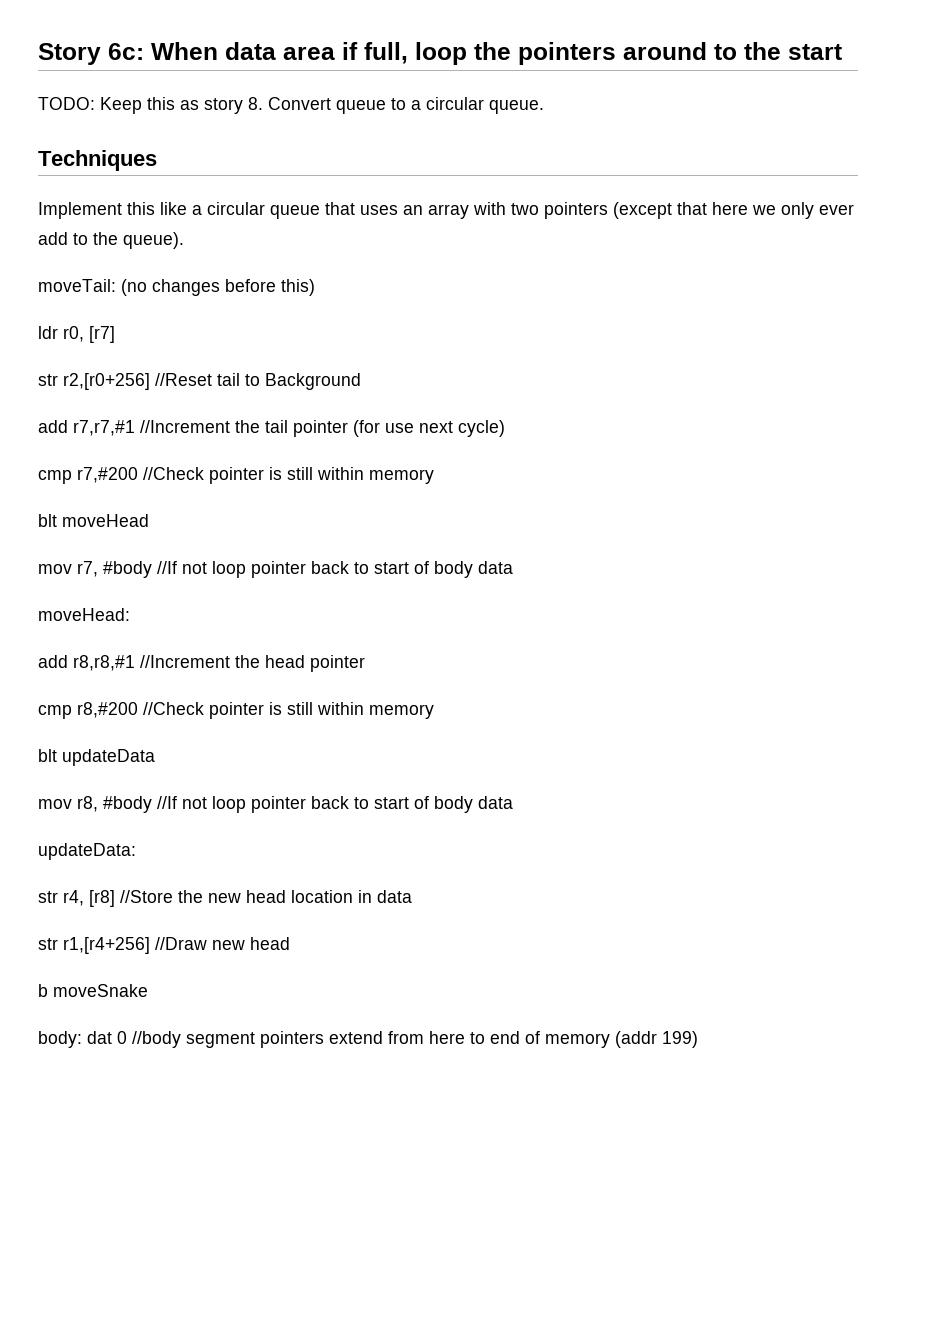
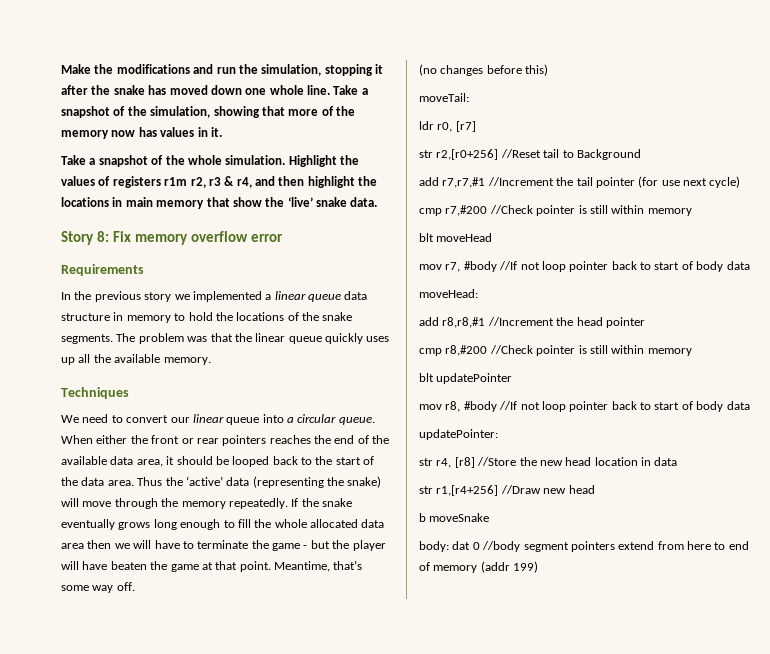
- Story 6c: When data area if full, loop the pointers around to the start
- TODO: Keep this as story 8. Convert queue to a circular queue.
+ Make the modifications and run the simulation, stopping it after the snake has moved down one whole line. Take a snapshot of the simulation, showing that more of the memory now has values in it.
+ Take a snapshot of the whole simulation. Highlight the values of registers r1m r2, r3 & r4, and then highlight the locations in main memory that show the ‘live’ snake data.
+ Story 8: Fix memory overflow error
+ Requirements
+ In the previous story we implemented a linear queue data structure in memory to hold the locations of the snake segments. The problem was that the linear queue quickly uses up all the available memory.
  Techniques
- Implement this like a circular queue that uses an array with two pointers (except that here we only ever add to the queue).
- moveTail: (no changes before this)
+ We need to convert our linear queue into a circular queue. When either the front or rear pointers reaches the end of the available data area, it should be looped back to the start of the data area. Thus the ‘active’ data (representing the snake) will move through the memory repeatedly. If the snake eventually grows long enough to fill the whole allocated data area then we will have to terminate the game - but the player will have beaten the game at that point. Meantime, that’s some way off.
+ (no changes before this)
+ moveTail:
- blt updateData
+ blt updatePointer
- updateData:
+ updatePointer:

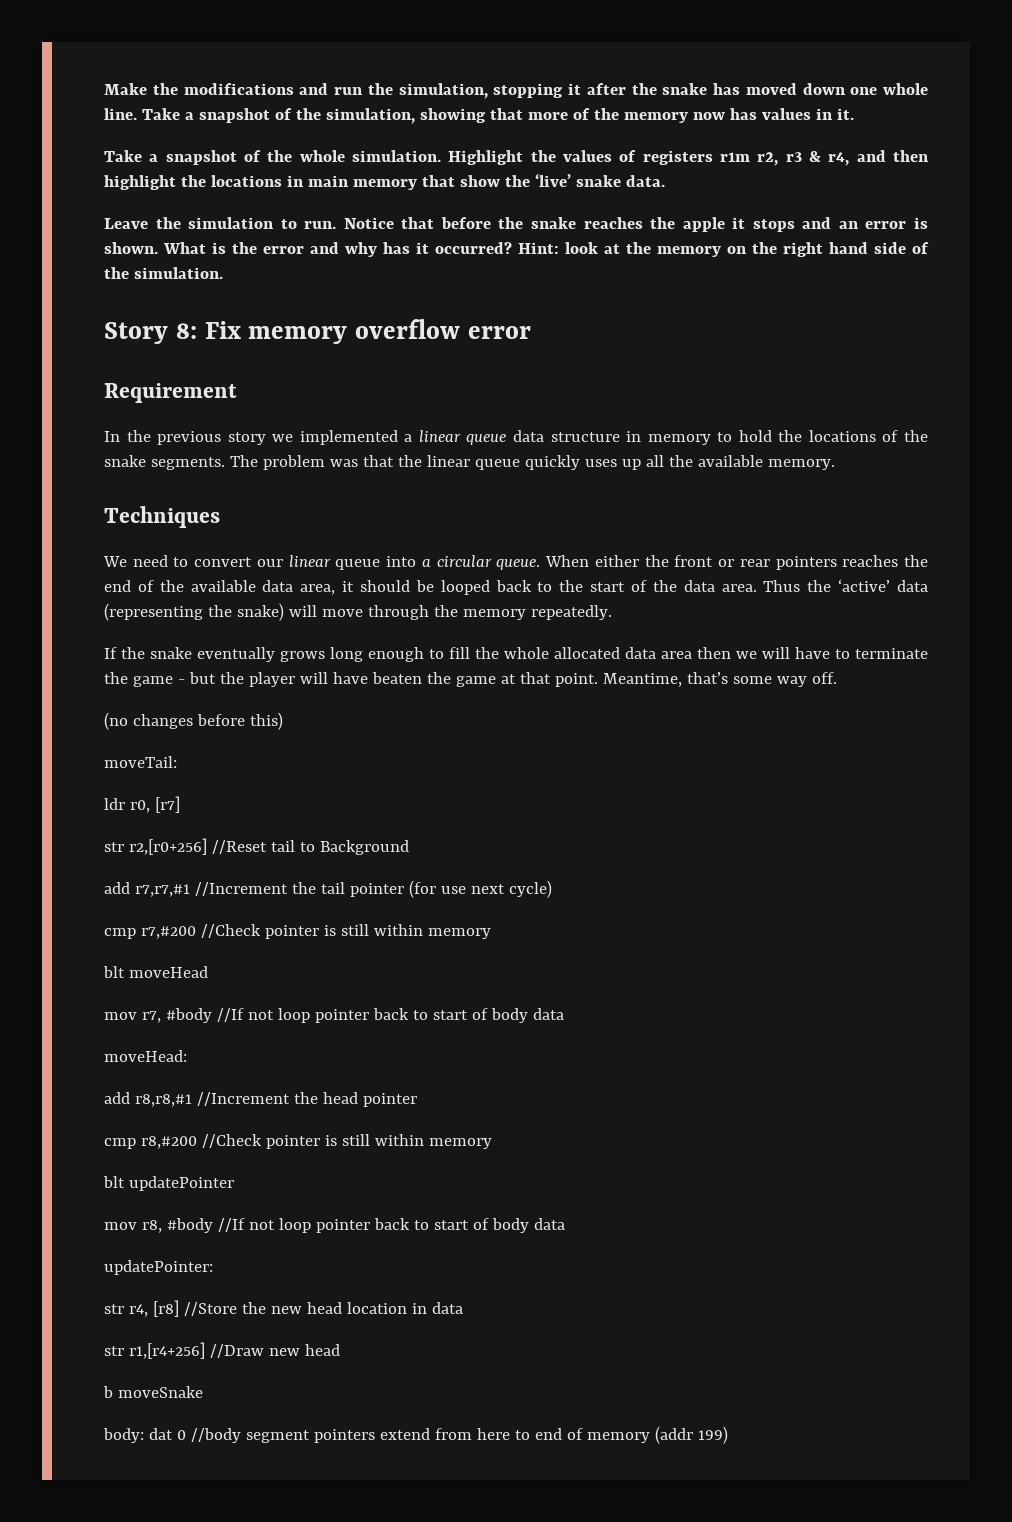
+ Leave the simulation to run. Notice that before the snake reaches the apple it stops and an error is shown. What is the error and why has it occurred? Hint: look at the memory on the right hand side of the simulation.
- Requirements
+ Requirement
- Thus the ‘active’ data (representing the snake) will move through the memory repeatedly. If the snake eventually grows long enough to fill the whole allocated data area then we will have to terminate the game - but the player will have beaten the game at that point.
+ Thus the ‘active’ data (representing the snake) will move through the memory repeatedly.
+ If the snake eventually grows long enough to fill the whole allocated data area then we will have to terminate the game - but the player will have beaten the game at that point.

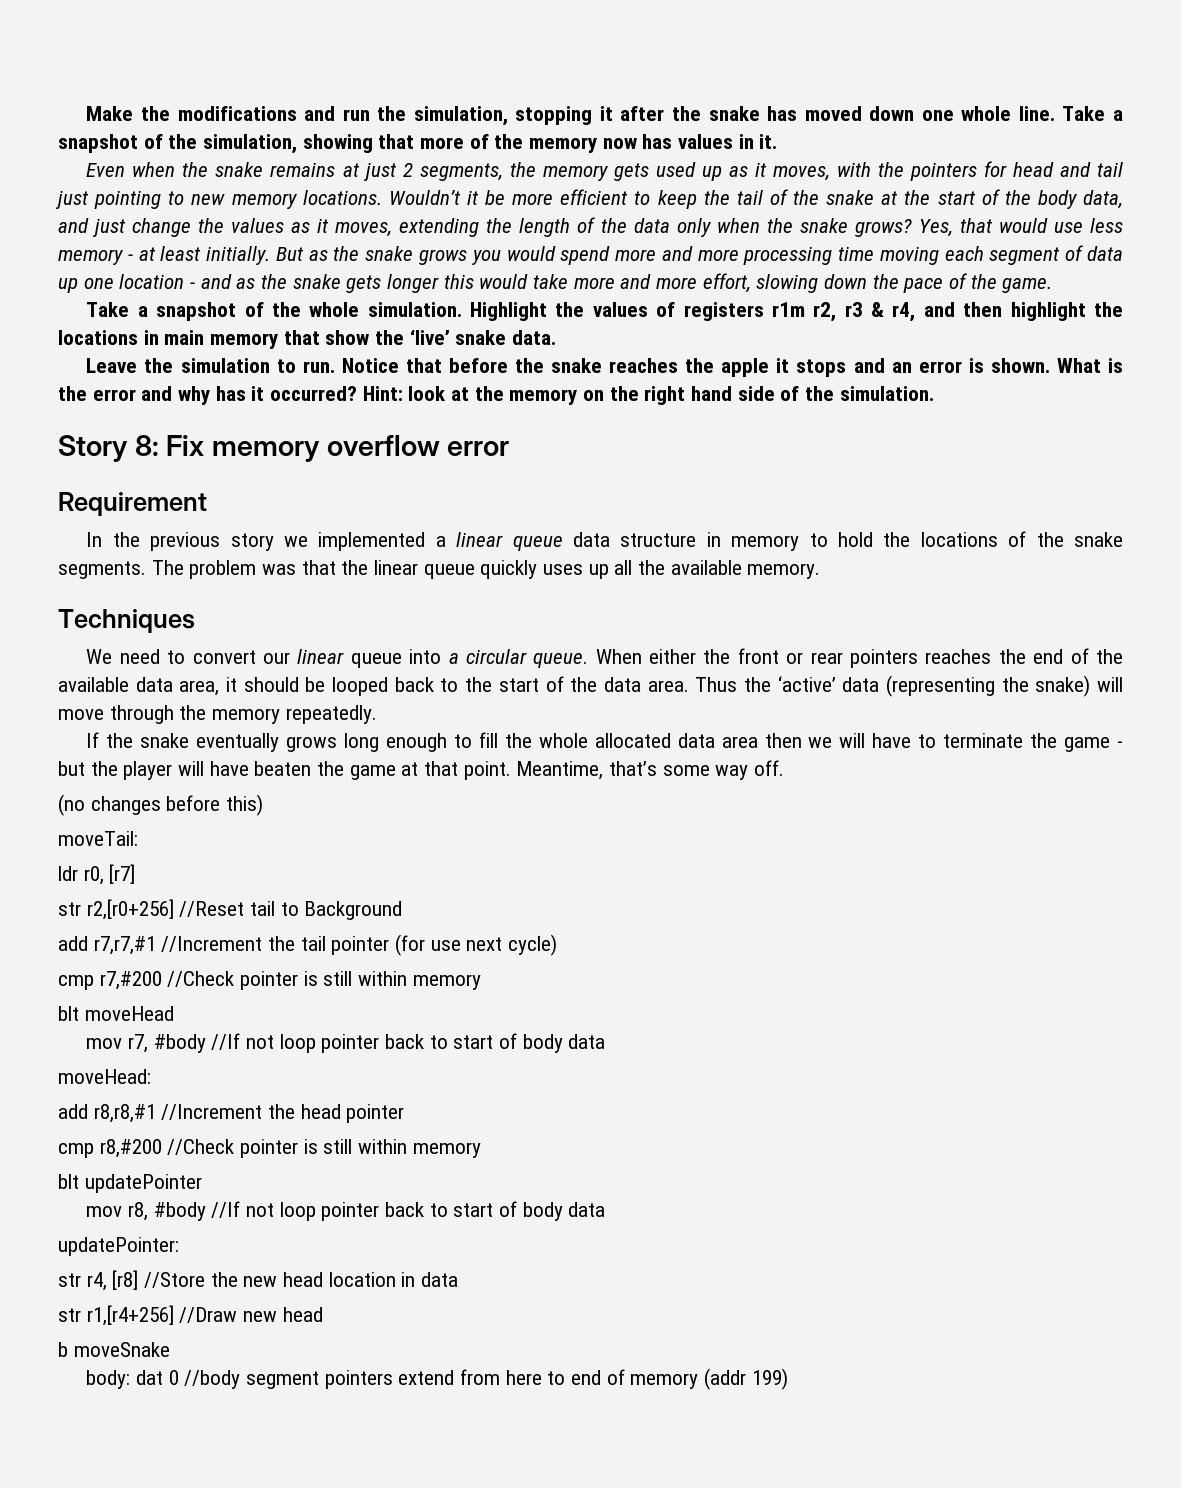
+ Even when the snake remains at just 2 segments, the memory gets used up as it moves, with the pointers for head and tail just pointing to new memory locations. Wouldn’t it be more efficient to keep the tail of the snake at the start of the body data, and just change the values as it moves, extending the length of the data only when the snake grows? Yes, that would use less memory - at least initially. But as the snake grows you would spend more and more processing time moving each segment of data up one location - and as the snake gets longer this would take more and more effort, slowing down the pace of the game.

